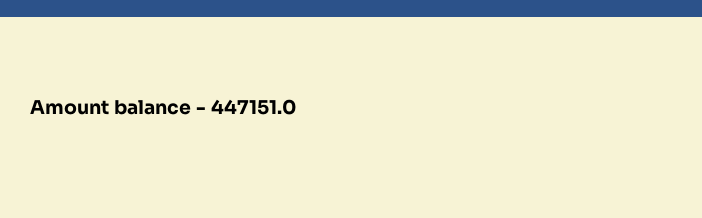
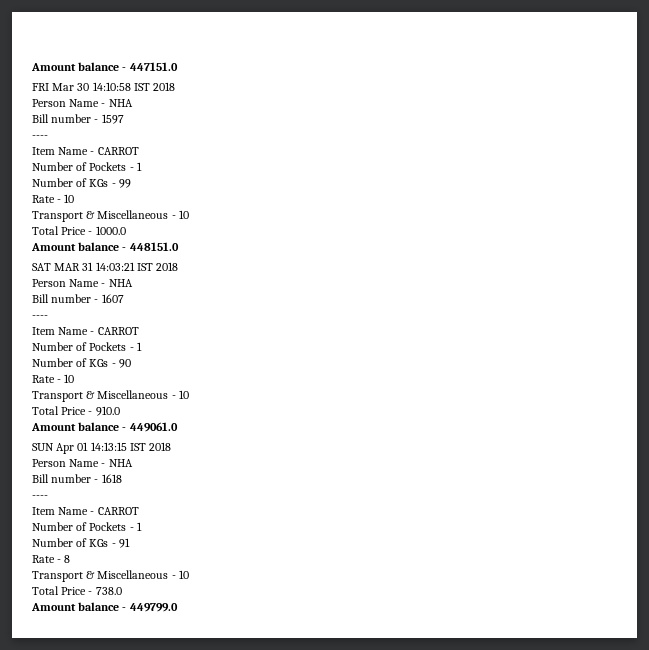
+ FRI Mar 30 14:10:58 IST 2018
+ Person Name - NHA
+ Bill number - 1597
+ ----
+ Item Name - CARROT
+ Number of Pockets - 1
+ Number of KGs - 99
+ Rate - 10
+ Transport & Miscellaneous - 10
+ Total Price - 1000.0
+ Amount balance - 448151.0
+ SAT MAR 31 14:03:21 IST 2018
+ Person Name - NHA
+ Bill number - 1607
+ ----
+ Item Name - CARROT
+ Number of Pockets - 1
+ Number of KGs - 90
+ Rate - 10
+ Transport & Miscellaneous - 10
+ Total Price - 910.0
+ Amount balance - 449061.0
+ SUN Apr 01 14:13:15 IST 2018
+ Person Name - NHA
+ Bill number - 1618
+ ----
+ Item Name - CARROT
+ Number of Pockets - 1
+ Number of KGs - 91
+ Rate - 8
+ Transport & Miscellaneous - 10
+ Total Price - 738.0
+ Amount balance - 449799.0

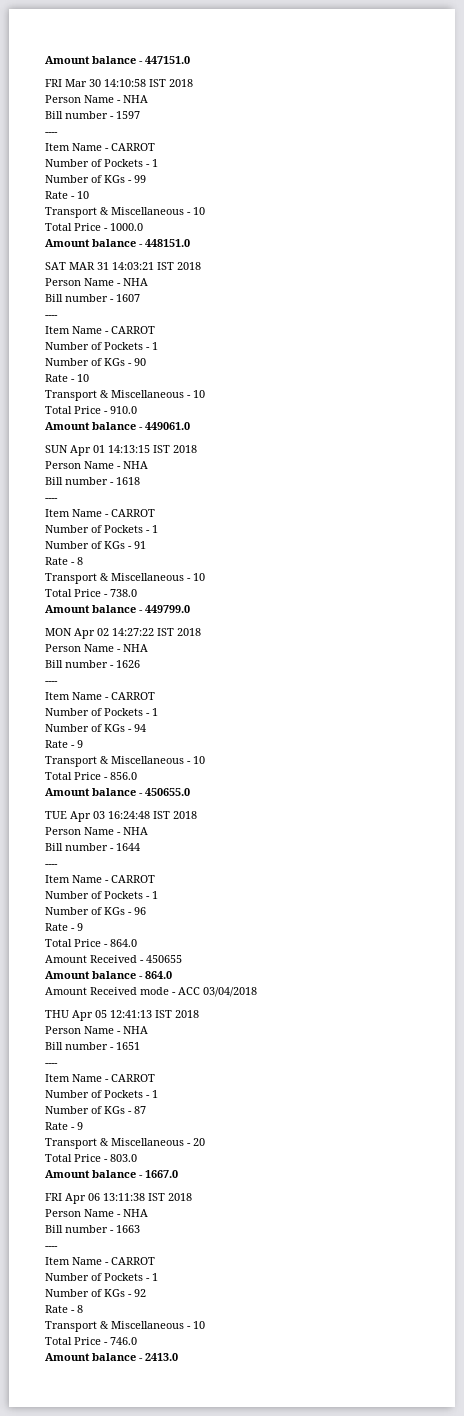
+ MON Apr 02 14:27:22 IST 2018
+ Person Name - NHA
+ Bill number - 1626
+ ----
+ Item Name - CARROT
+ Number of Pockets - 1
+ Number of KGs - 94
+ Rate - 9
+ Transport & Miscellaneous - 10
+ Total Price - 856.0
+ Amount balance - 450655.0
+ TUE Apr 03 16:24:48 IST 2018
+ Person Name - NHA
+ Bill number - 1644
+ ----
+ Item Name - CARROT
+ Number of Pockets - 1
+ Number of KGs - 96
+ Rate - 9
+ Total Price - 864.0
+ Amount Received - 450655
+ Amount balance - 864.0
+ Amount Received mode - ACC 03/04/2018
+ THU Apr 05 12:41:13 IST 2018
+ Person Name - NHA
+ Bill number - 1651
+ ----
+ Item Name - CARROT
+ Number of Pockets - 1
+ Number of KGs - 87
+ Rate - 9
+ Transport & Miscellaneous - 20
+ Total Price - 803.0
+ Amount balance - 1667.0
+ FRI Apr 06 13:11:38 IST 2018
+ Person Name - NHA
+ Bill number - 1663
+ ----
+ Item Name - CARROT
+ Number of Pockets - 1
+ Number of KGs - 92
+ Rate - 8
+ Transport & Miscellaneous - 10
+ Total Price - 746.0
+ Amount balance - 2413.0

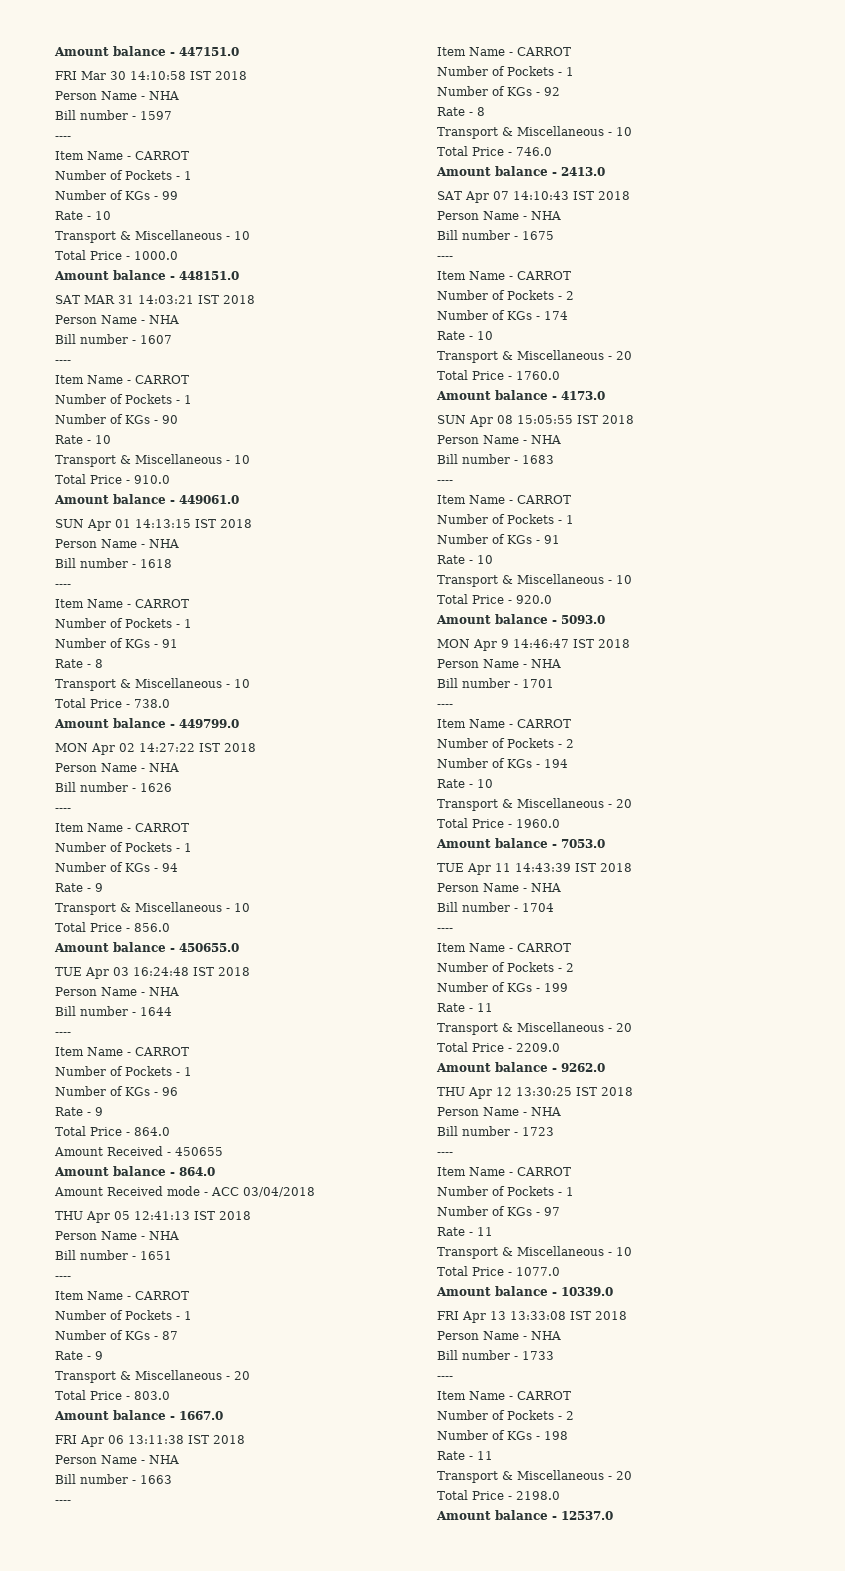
+ SAT Apr 07 14:10:43 IST 2018
+ Person Name - NHA
+ Bill number - 1675
+ ----
+ Item Name - CARROT
+ Number of Pockets - 2
+ Number of KGs - 174
+ Rate - 10
+ Transport & Miscellaneous - 20
+ Total Price - 1760.0
+ Amount balance - 4173.0
+ SUN Apr 08 15:05:55 IST 2018
+ Person Name - NHA
+ Bill number - 1683
+ ----
+ Item Name - CARROT
+ Number of Pockets - 1
+ Number of KGs - 91
+ Rate - 10
+ Transport & Miscellaneous - 10
+ Total Price - 920.0
+ Amount balance - 5093.0
+ MON Apr 9 14:46:47 IST 2018
+ Person Name - NHA
+ Bill number - 1701
+ ----
+ Item Name - CARROT
+ Number of Pockets - 2
+ Number of KGs - 194
+ Rate - 10
+ Transport & Miscellaneous - 20
+ Total Price - 1960.0
+ Amount balance - 7053.0
+ TUE Apr 11 14:43:39 IST 2018
+ Person Name - NHA
+ Bill number - 1704
+ ----
+ Item Name - CARROT
+ Number of Pockets - 2
+ Number of KGs - 199
+ Rate - 11
+ Transport & Miscellaneous - 20
+ Total Price - 2209.0
+ Amount balance - 9262.0
+ THU Apr 12 13:30:25 IST 2018
+ Person Name - NHA
+ Bill number - 1723
+ ----
+ Item Name - CARROT
+ Number of Pockets - 1
+ Number of KGs - 97
+ Rate - 11
+ Transport & Miscellaneous - 10
+ Total Price - 1077.0
+ Amount balance - 10339.0
+ FRI Apr 13 13:33:08 IST 2018
+ Person Name - NHA
+ Bill number - 1733
+ ----
+ Item Name - CARROT
+ Number of Pockets - 2
+ Number of KGs - 198
+ Rate - 11
+ Transport & Miscellaneous - 20
+ Total Price - 2198.0
+ Amount balance - 12537.0

